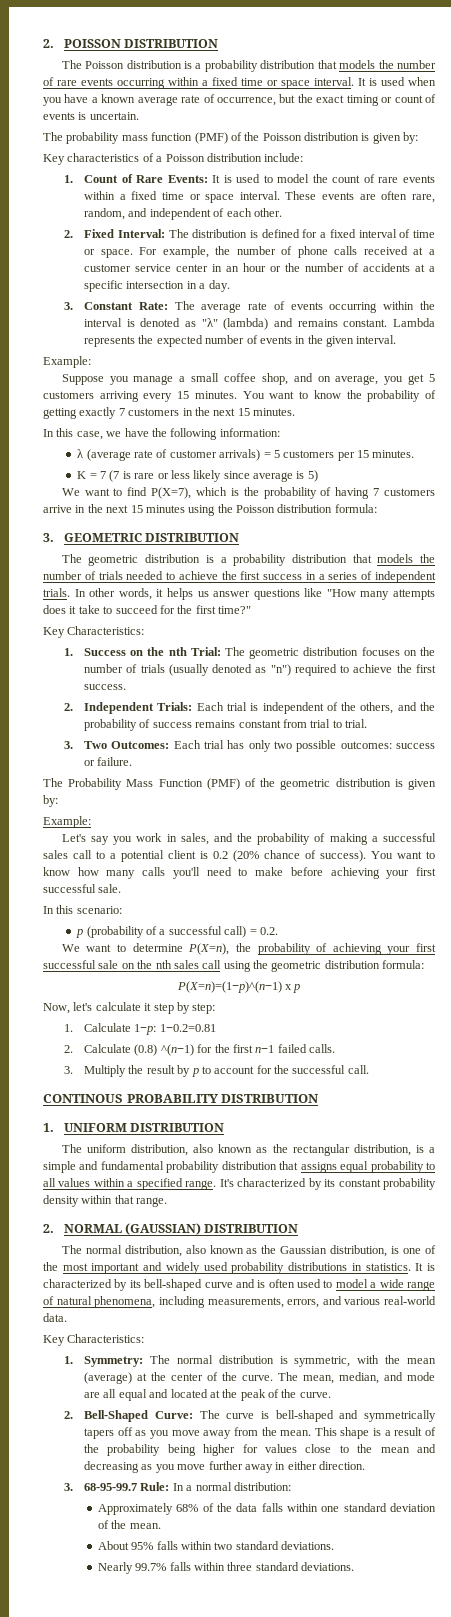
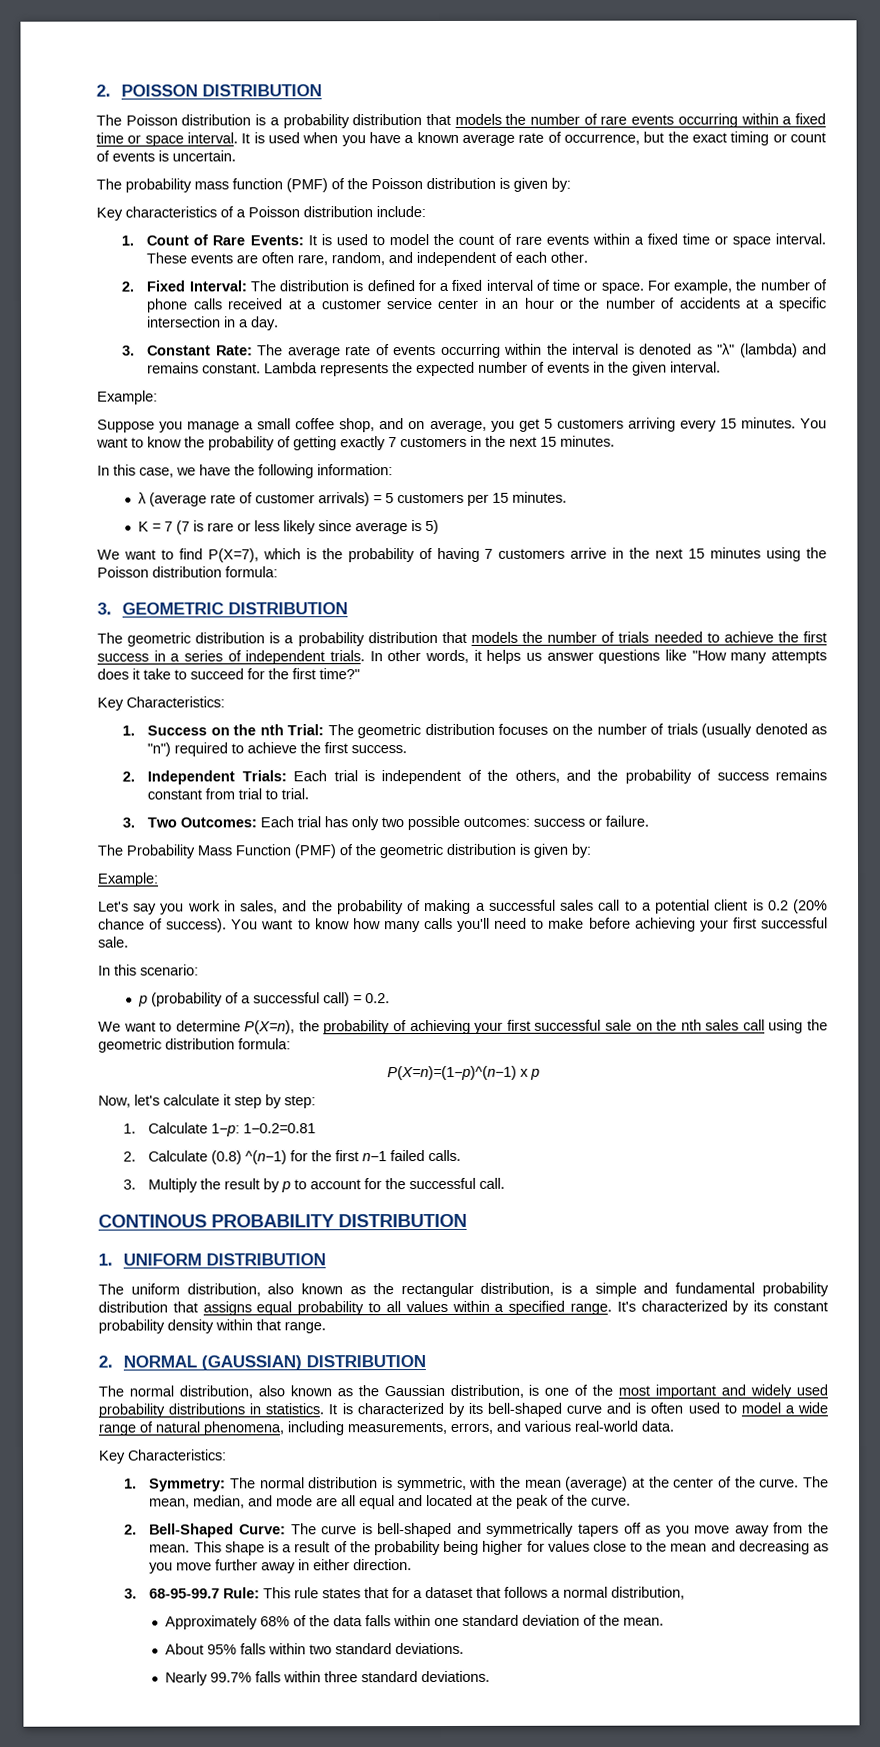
- 3. 68-95-99.7 Rule: In a normal distribution:
+ 3. 68-95-99.7 Rule: This rule states that for a dataset that follows a normal distribution,

